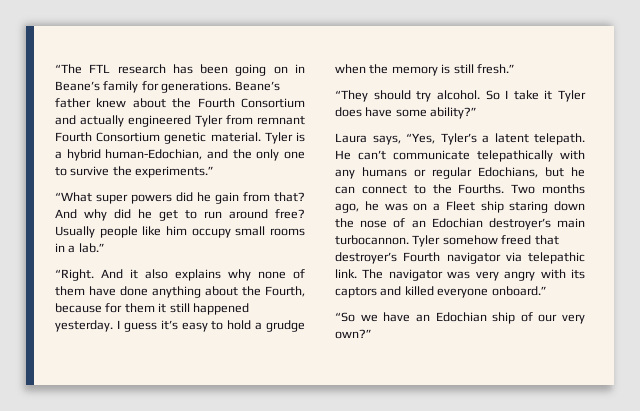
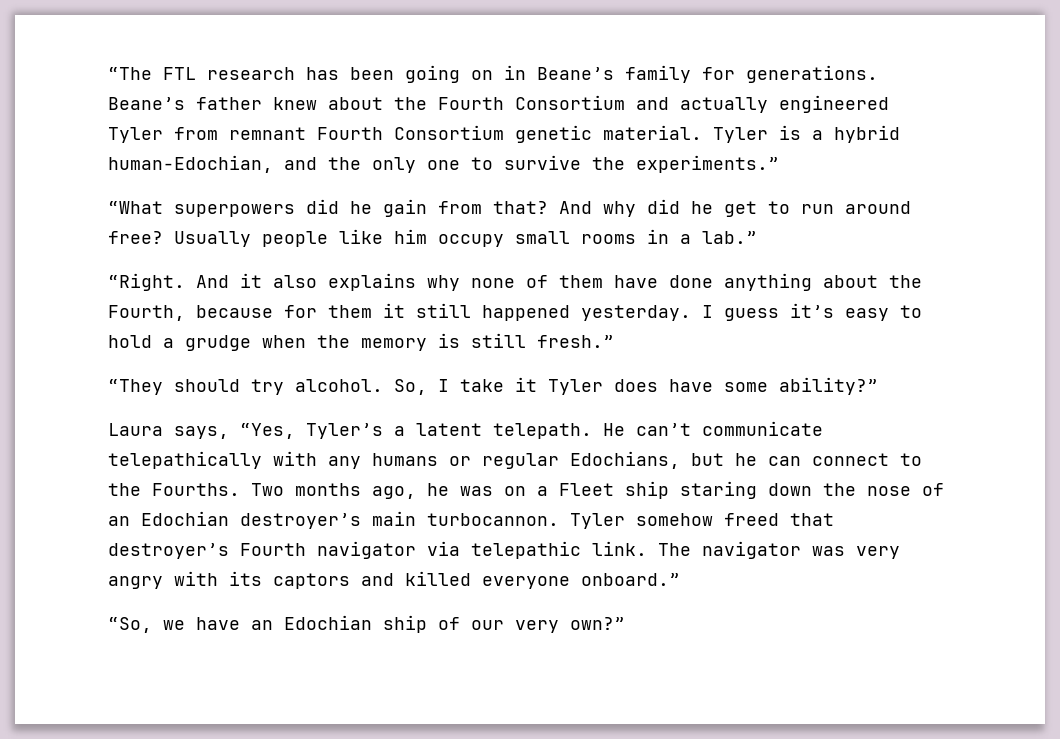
- “What super powers did he gain from that?
+ “What superpowers did he gain from that?
- So I take it Tyler does have some ability?”
+ So, I take it Tyler does have some ability?”
- “So we have an Edochian ship of our very own?”
+ “So, we have an Edochian ship of our very own?”

